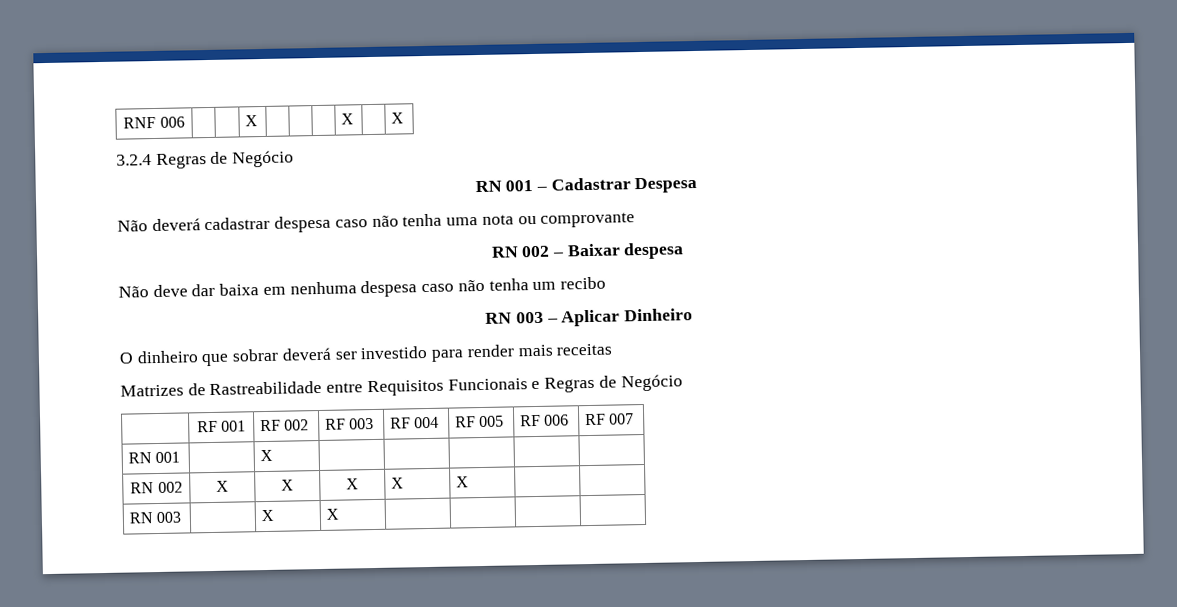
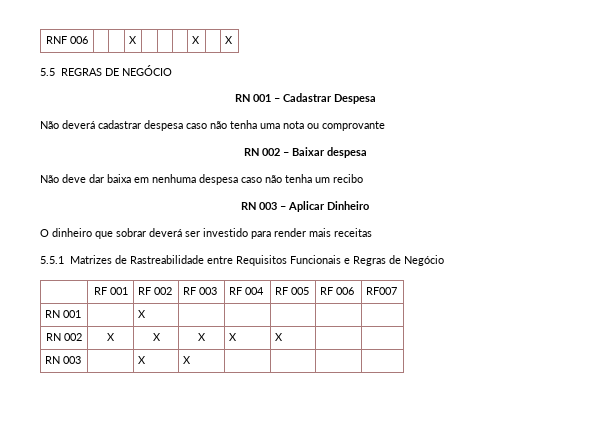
- 3.2.4 Regras de Negócio
+ 5.5 REGRAS DE NEGÓCIO
- Matrizes de Rastreabilidade entre Requisitos Funcionais e Regras de Negócio
+ 5.5.1 Matrizes de Rastreabilidade entre Requisitos Funcionais e Regras de Negócio
- | RF 001 | RF 002 | RF 003 | RF 004 | RF 005 | RF 006 | RF 007
+ | RF 001 | RF 002 | RF 003 | RF 004 | RF 005 | RF 006 | RF007

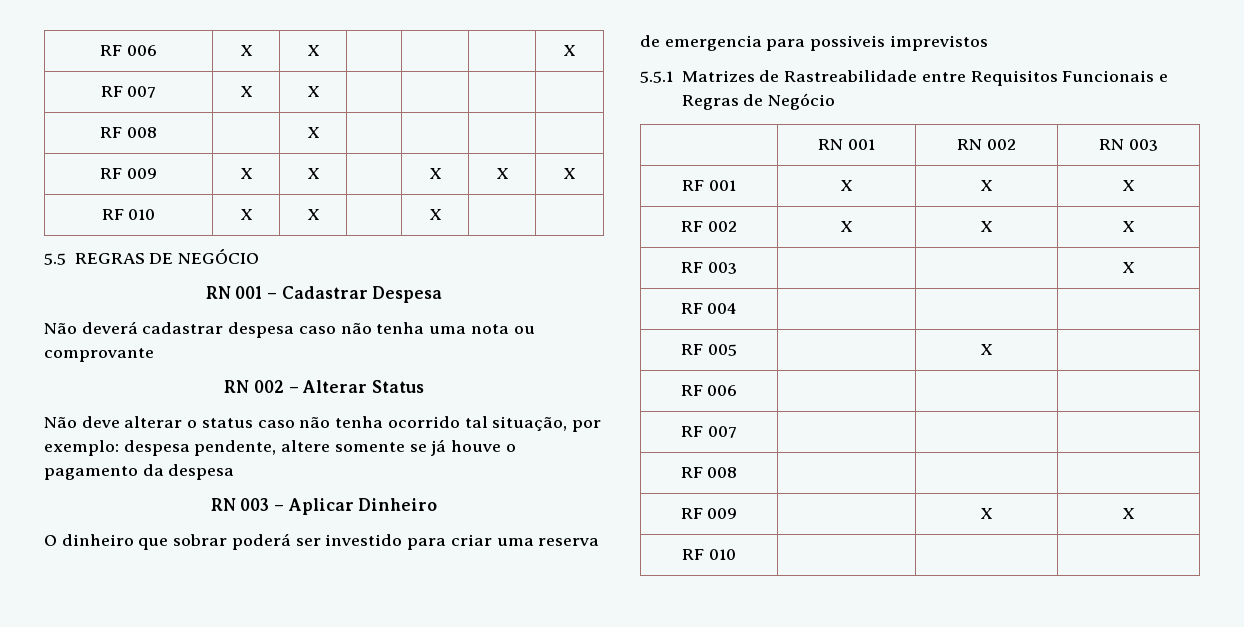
- RNF 006 | | | X | | | | X | | X
+ RF 006 | X | X | | | | X
+ RF 007 | X | X | | | |
+ RF 008 | | X | | | |
+ RF 009 | X | X | | X | X | X
+ RF 010 | X | X | | X | |
- RN 002 – Baixar despesa
+ RN 002 – Alterar Status
- Não deve dar baixa em nenhuma despesa caso não tenha um recibo
+ Não deve alterar o status caso não tenha ocorrido tal situação, por exemplo: despesa pendente, altere somente se já houve o pagamento da despesa
- O dinheiro que sobrar deverá ser investido para render mais receitas
+ O dinheiro que sobrar poderá ser investido para criar uma reserva de emergencia para possiveis imprevistos
- | RF 001 | RF 002 | RF 003 | RF 004 | RF 005 | RF 006 | RF007
- RN 001 | | X | | | | |
- RN 002 | X | X | X | X | X | |
- RN 003 | | X | X | | | |
+ | RN 001 | RN 002 | RN 003
+ RF 001 | X | X | X
+ RF 002 | X | X | X
+ RF 003 | | | X
+ RF 004 | | |
+ RF 005 | | X |
+ RF 006 | | |
+ RF 007 | | |
+ RF 008 | | |
+ RF 009 | | X | X
+ RF 010 | | |

